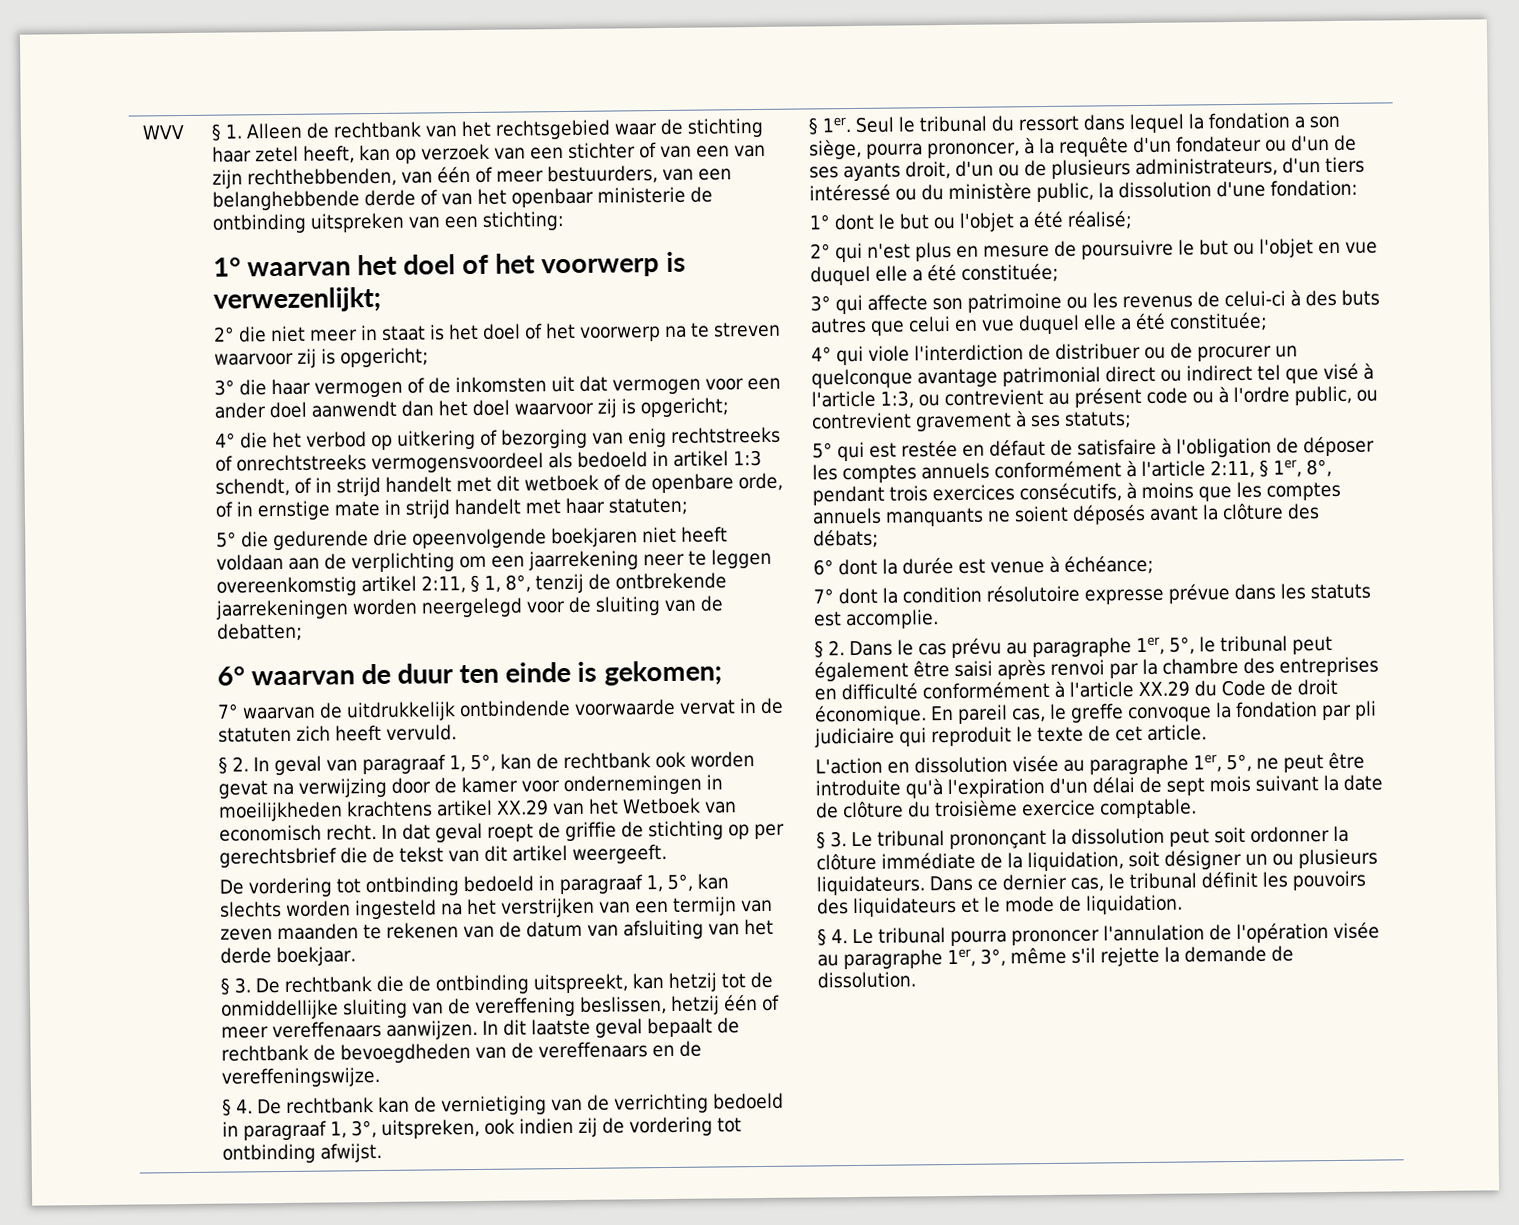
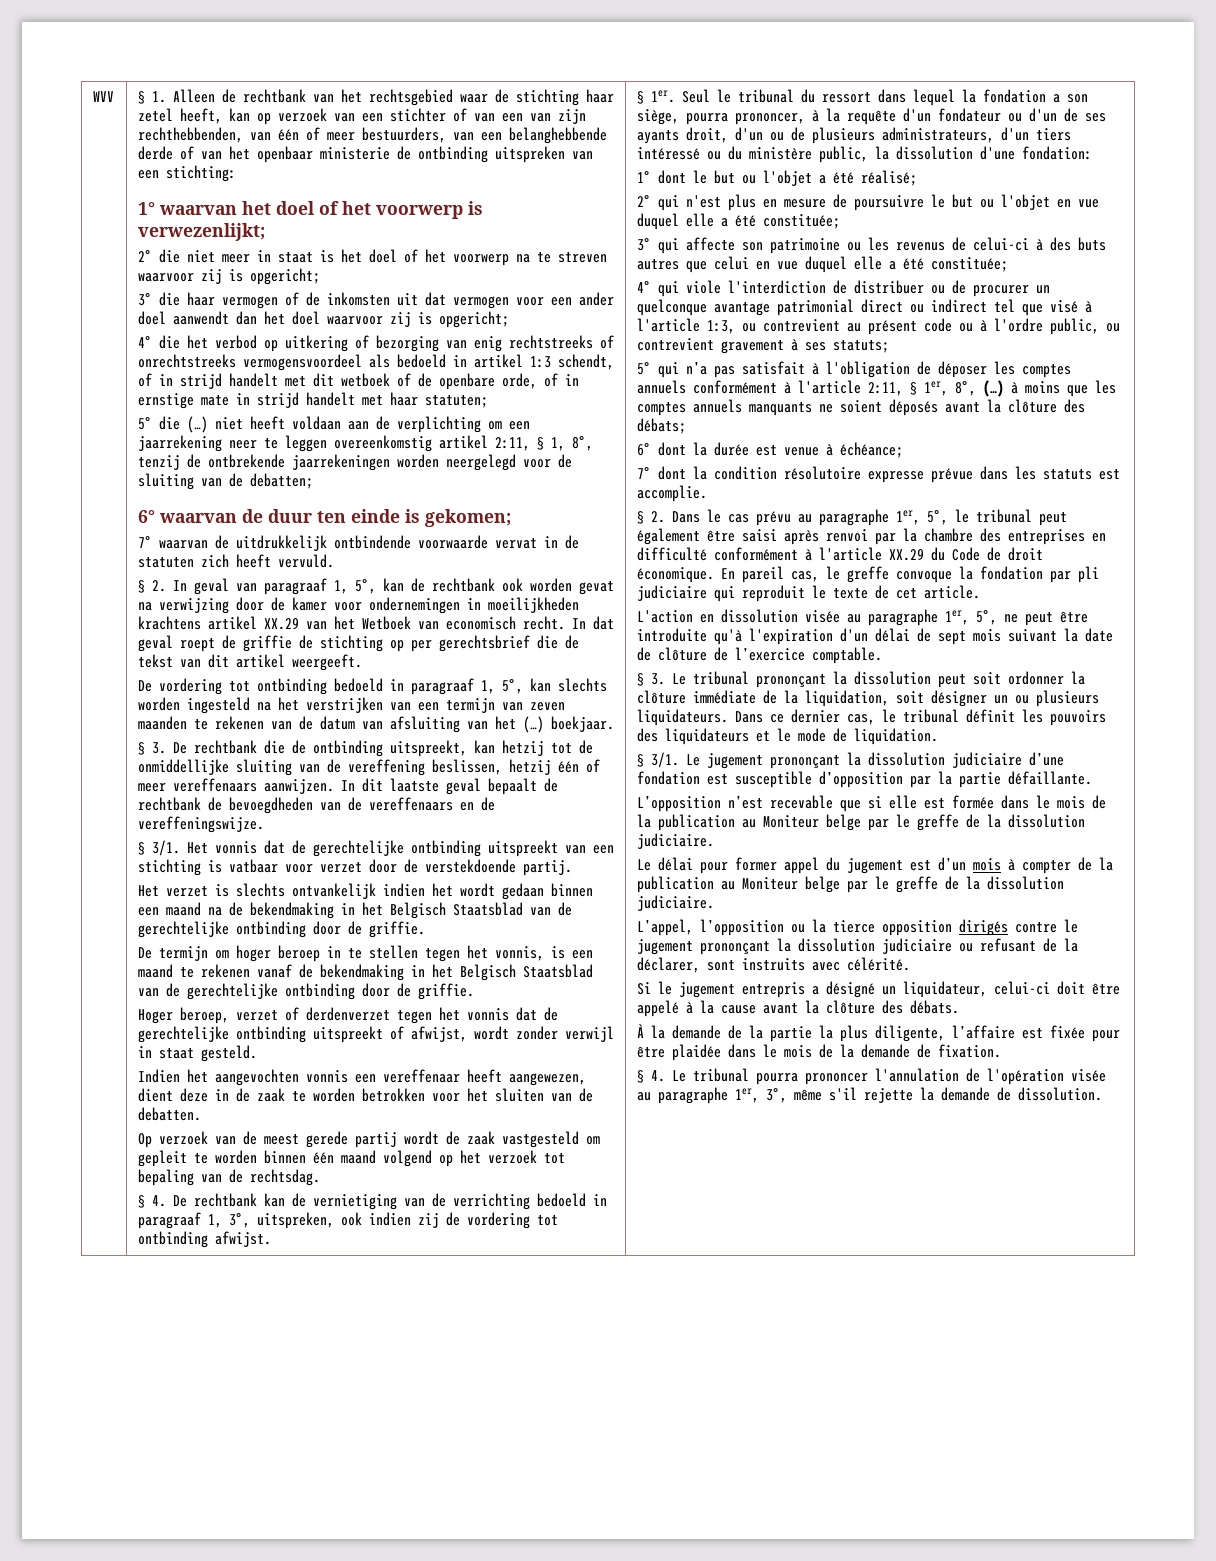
- 5° die gedurende drie opeenvolgende boekjaren niet heeft voldaan aan de verplichting om een jaarrekening neer te leggen overeenkomstig artikel 2:11, § 1, 8°, tenzij de ontbrekende jaarrekeningen worden neergelegd voor de sluiting van de debatten;
+ 5° die (…) niet heeft voldaan aan de verplichting om een jaarrekening neer te leggen overeenkomstig artikel 2:11, § 1, 8°, tenzij de ontbrekende jaarrekeningen worden neergelegd voor de sluiting van de debatten;
- De vordering tot ontbinding bedoeld in paragraaf 1, 5°, kan slechts worden ingesteld na het verstrijken van een termijn van zeven maanden te rekenen van de datum van afsluiting van het derde boekjaar.
+ De vordering tot ontbinding bedoeld in paragraaf 1, 5°, kan slechts worden ingesteld na het verstrijken van een termijn van zeven maanden te rekenen van de datum van afsluiting van het (…) boekjaar.
+ § 3/1. Het vonnis dat de gerechtelijke ontbinding uitspreekt van een stichting is vatbaar voor verzet door de verstekdoende partij.
+ Het verzet is slechts ontvankelijk indien het wordt gedaan binnen een maand na de bekendmaking in het Belgisch Staatsblad van de gerechtelijke ontbinding door de griffie.
+ De termijn om hoger beroep in te stellen tegen het vonnis, is een maand te rekenen vanaf de bekendmaking in het Belgisch Staatsblad van de gerechtelijke ontbinding door de griffie.
+ Hoger beroep, verzet of derdenverzet tegen het vonnis dat de gerechtelijke ontbinding uitspreekt of afwijst, wordt zonder verwijl in staat gesteld.
+ Indien het aangevochten vonnis een vereffenaar heeft aangewezen, dient deze in de zaak te worden betrokken voor het sluiten van de debatten.
+ Op verzoek van de meest gerede partij wordt de zaak vastgesteld om gepleit te worden binnen één maand volgend op het verzoek tot bepaling van de rechtsdag.
- 5° qui est restée en défaut de satisfaire à l'obligation de déposer les comptes annuels conformément à l'article 2:11, § 1er, 8°, pendant trois exercices consécutifs, à moins que les comptes annuels manquants ne soient déposés avant la clôture des débats;
+ 5° qui n’a pas satisfait à l'obligation de déposer les comptes annuels conformément à l'article 2:11, § 1er, 8°, (…) à moins que les comptes annuels manquants ne soient déposés avant la clôture des débats;
- L'action en dissolution visée au paragraphe 1er, 5°, ne peut être introduite qu'à l'expiration d'un délai de sept mois suivant la date de clôture du troisième exercice comptable.
+ L'action en dissolution visée au paragraphe 1er, 5°, ne peut être introduite qu'à l'expiration d'un délai de sept mois suivant la date de clôture de l’exercice comptable.
+ § 3/1. Le jugement prononçant la dissolution judiciaire d’une fondation est susceptible d’opposition par la partie défaillante.
+ L’opposition n’est recevable que si elle est formée dans le mois de la publication au Moniteur belge par le greffe de la dissolution judiciaire.
+ Le délai pour former appel du jugement est d’un mois à compter de la publication au Moniteur belge par le greffe de la dissolution judiciaire.
+ L’appel, l’opposition ou la tierce opposition dirigés contre le jugement prononçant la dissolution judiciaire ou refusant de la déclarer, sont instruits avec célérité.
+ Si le jugement entrepris a désigné un liquidateur, celui-ci doit être appelé à la cause avant la clôture des débats.
+ À la demande de la partie la plus diligente, l’affaire est fixée pour être plaidée dans le mois de la demande de fixation.

